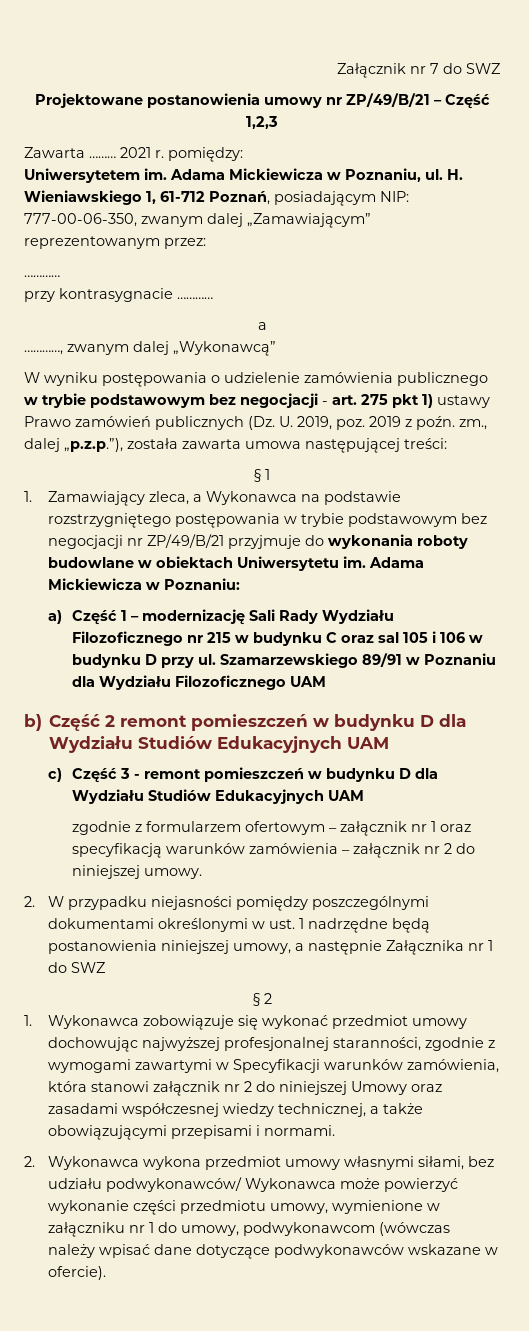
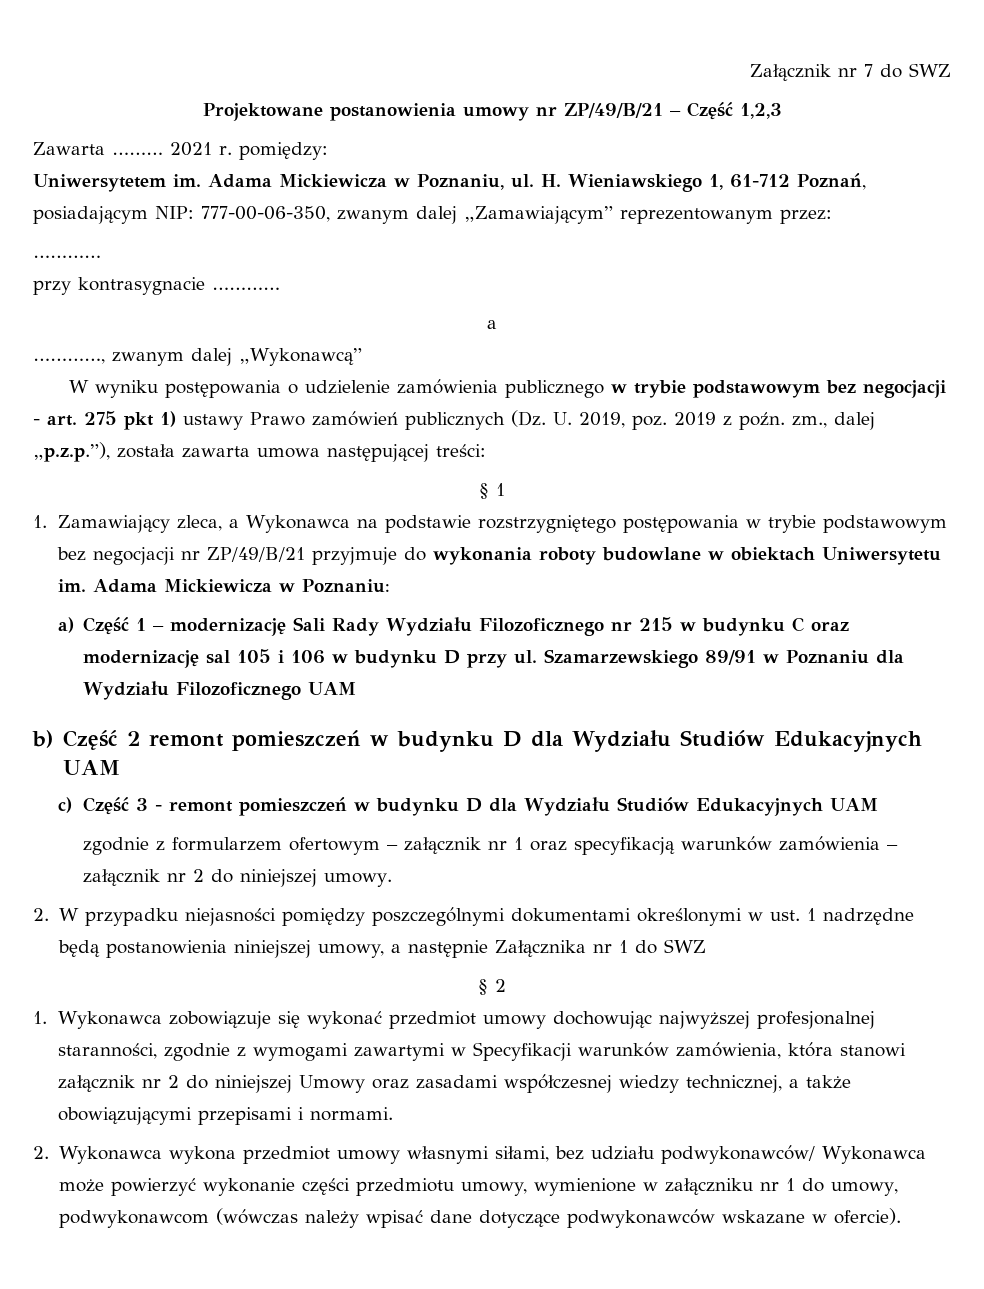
- a) Część 1 – modernizację Sali Rady Wydziału Filozoficznego nr 215 w budynku C oraz sal 105 i 106 w budynku D przy ul.
+ a) Część 1 – modernizację Sali Rady Wydziału Filozoficznego nr 215 w budynku C oraz modernizację sal 105 i 106 w budynku D przy ul.

